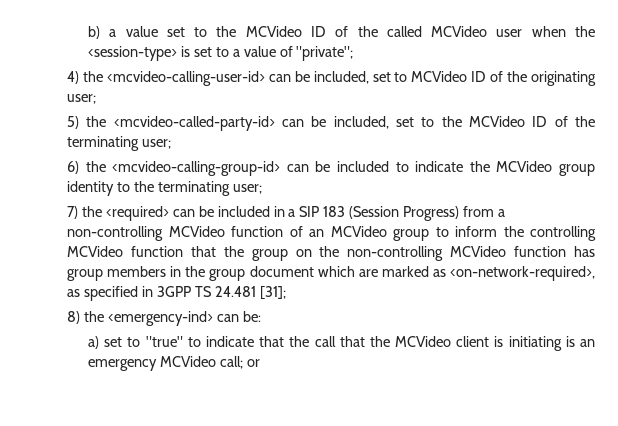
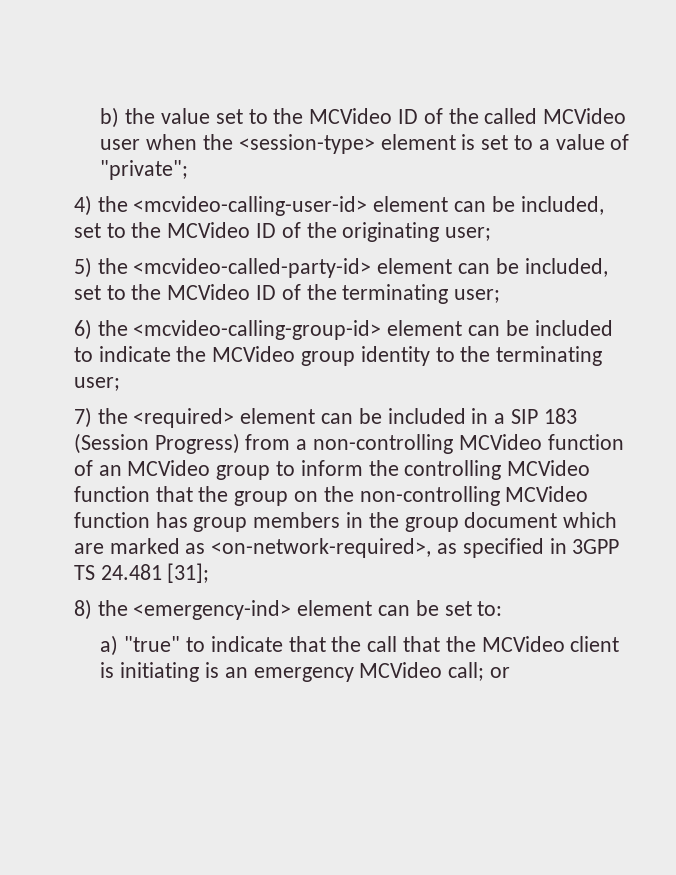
- b) a value set to the MCVideo ID of the called MCVideo user when the <session-type> is set to a value of "private";
+ b) the value set to the MCVideo ID of the called MCVideo user when the <session-type> element is set to a value of "private";
- 4) the <mcvideo-calling-user-id> can be included, set to MCVideo ID of the originating user;
+ 4) the <mcvideo-calling-user-id> element can be included, set to the MCVideo ID of the originating user;
- 5) the <mcvideo-called-party-id> can be included, set to the MCVideo ID of the terminating user;
+ 5) the <mcvideo-called-party-id> element can be included, set to the MCVideo ID of the terminating user;
- 6) the <mcvideo-calling-group-id> can be included to indicate the MCVideo group identity to the terminating user;
+ 6) the <mcvideo-calling-group-id> element can be included to indicate the MCVideo group identity to the terminating user;
- 7) the <required> can be included in a SIP 183 (Session Progress) from a non-controlling MCVideo function of an MCVideo group to inform the controlling MCVideo function that the group on the non-controlling MCVideo function has group members in the group document which are marked as <on-network-required>, as specified in 3GPP TS 24.481 [31];
+ 7) the <required> element can be included in a SIP 183 (Session Progress) from a non-controlling MCVideo function of an MCVideo group to inform the controlling MCVideo function that the group on the non-controlling MCVideo function has group members in the group document which are marked as <on-network-required>, as specified in 3GPP TS 24.481 [31];
- 8) the <emergency-ind> can be:
+ 8) the <emergency-ind> element can be set to:
- a) set to "true" to indicate that the call that the MCVideo client is initiating is an emergency MCVideo call; or
+ a) "true" to indicate that the call that the MCVideo client is initiating is an emergency MCVideo call; or

